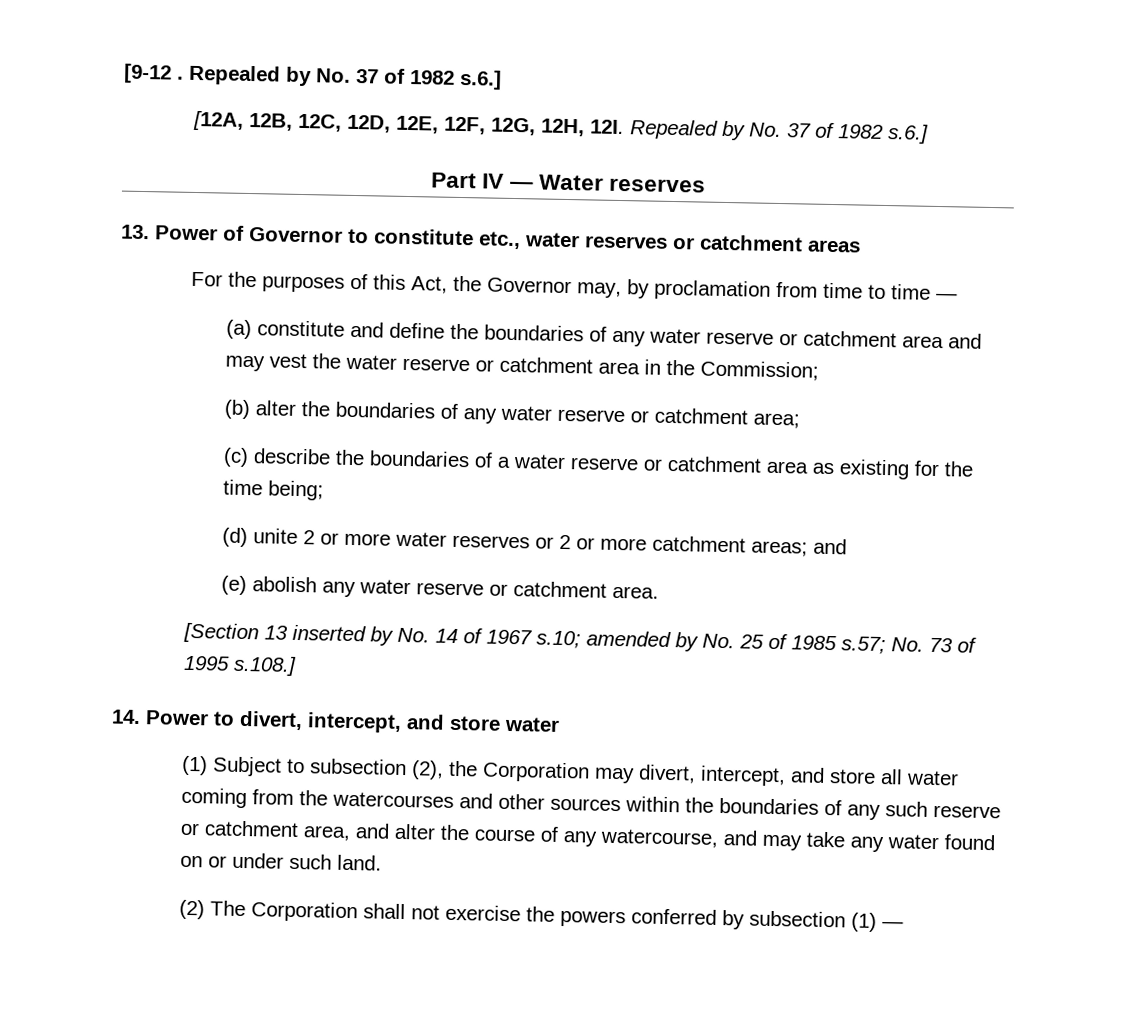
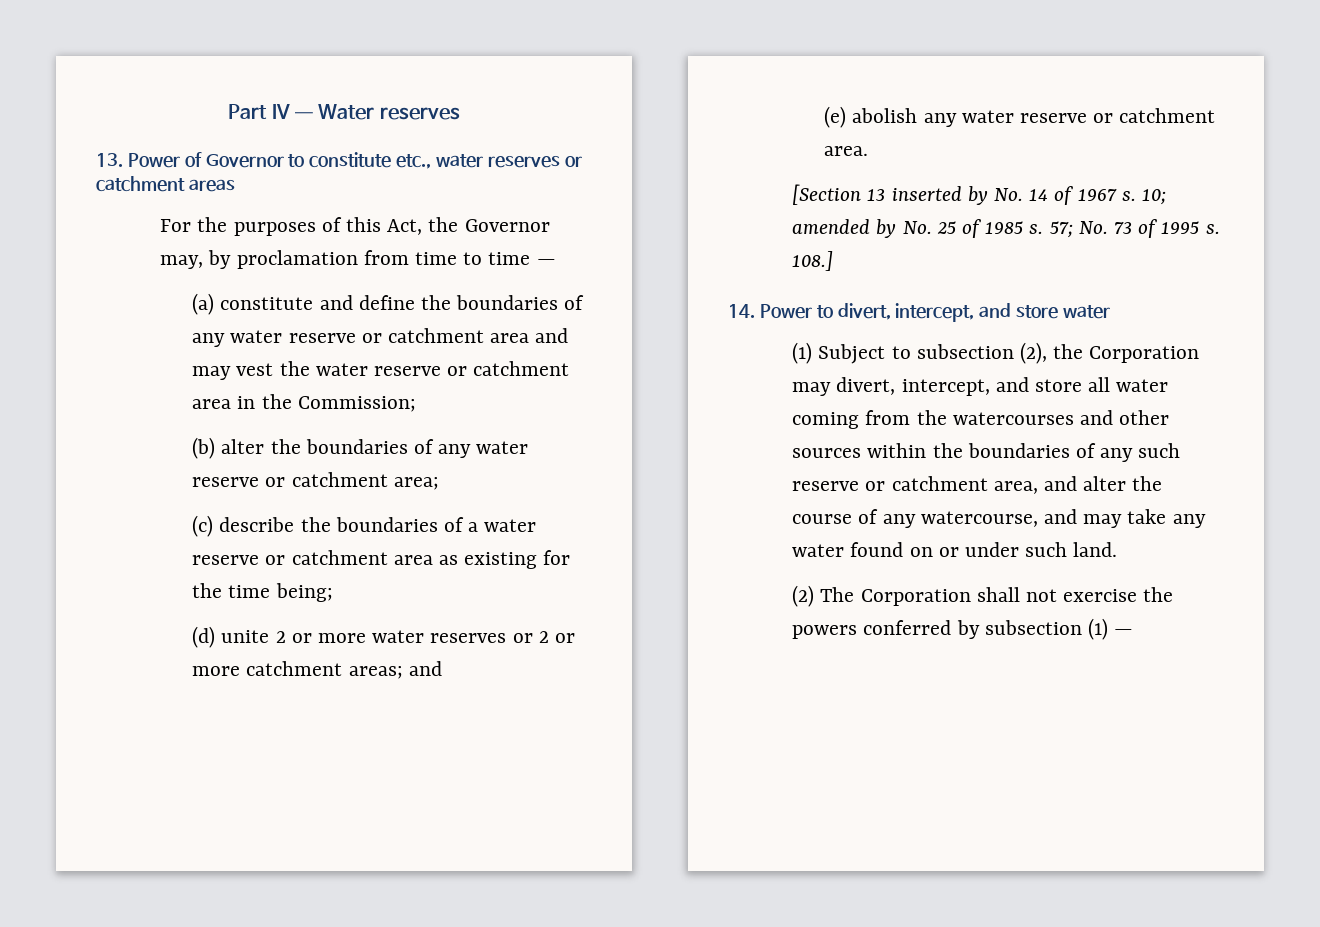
- [9-12 . Repealed by No. 37 of 1982 s.6.]
- [12A, 12B, 12C, 12D, 12E, 12F, 12G, 12H, 12I. Repealed by No. 37 of 1982 s.6.]
- [Section 13 inserted by No. 14 of 1967 s.10; amended by No. 25 of 1985 s.57; No. 73 of 1995 s.108.]
+ [Section 13 inserted by No. 14 of 1967 s. 10; amended by No. 25 of 1985 s. 57; No. 73 of 1995 s. 108.]

